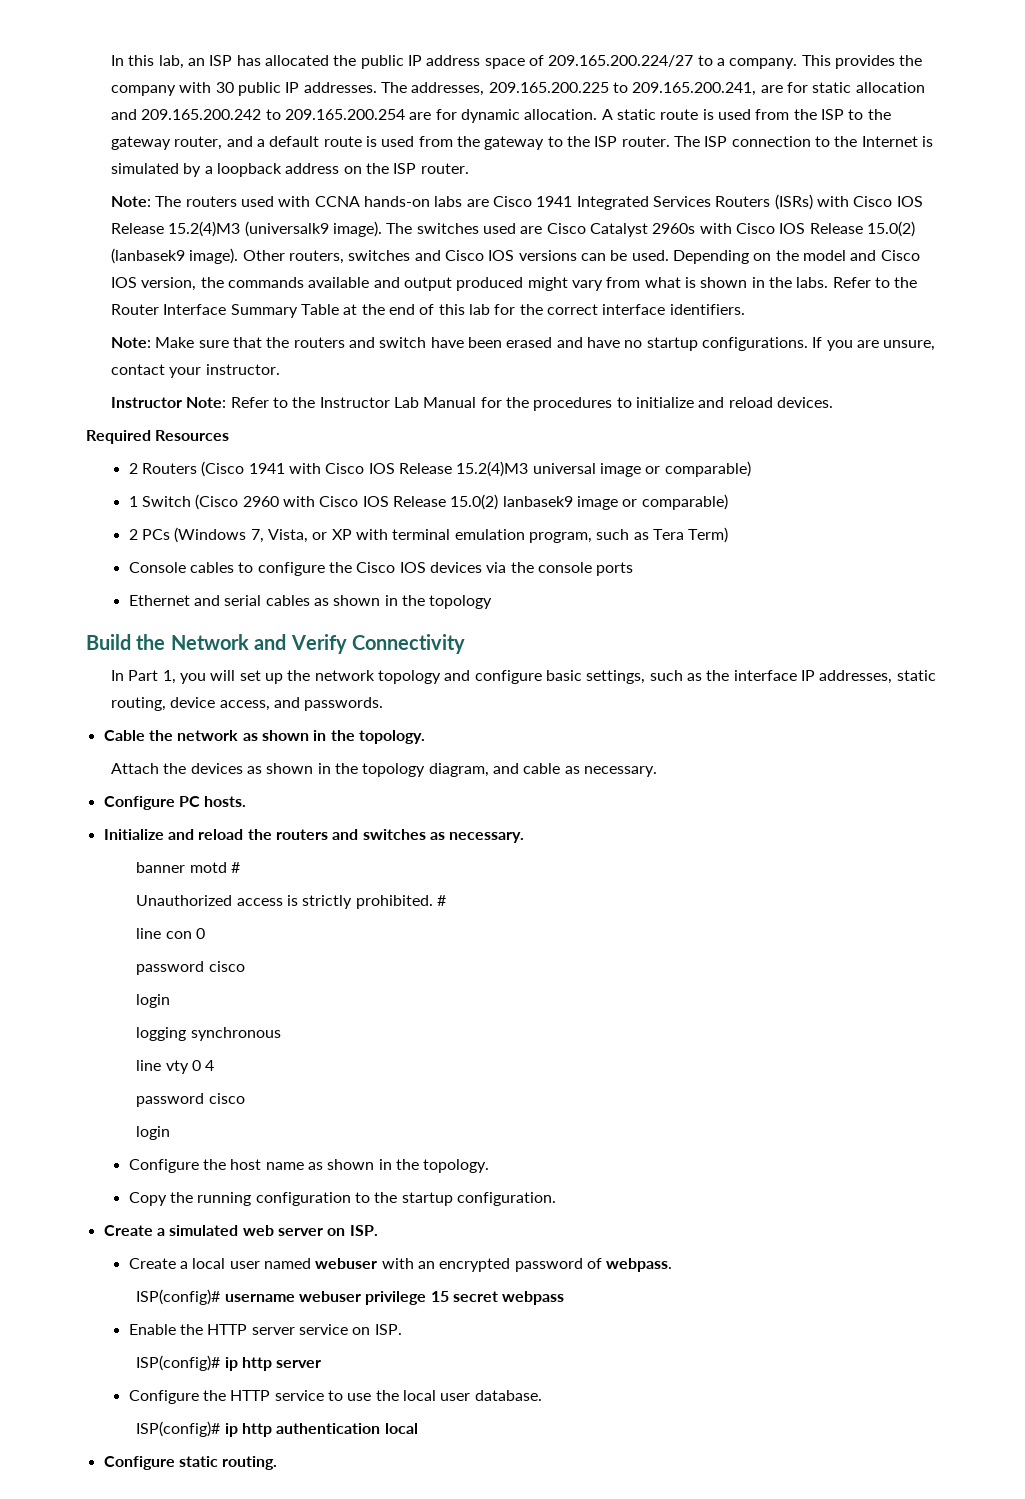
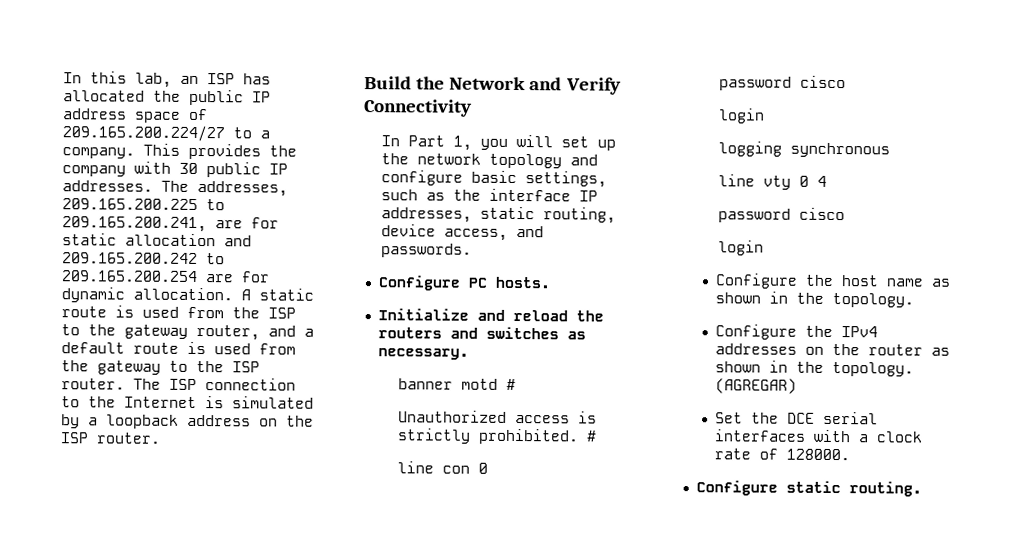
- Note: The routers used with CCNA hands-on labs are Cisco 1941 Integrated Services Routers (ISRs) with Cisco IOS Release 15.2(4)M3 (universalk9 image). The switches used are Cisco Catalyst 2960s with Cisco IOS Release 15.0(2) (lanbasek9 image). Other routers, switches and Cisco IOS versions can be used. Depending on the model and Cisco IOS version, the commands available and output produced might vary from what is shown in the labs. Refer to the Router Interface Summary Table at the end of this lab for the correct interface identifiers.
- Note: Make sure that the routers and switch have been erased and have no startup configurations. If you are unsure, contact your instructor.
- Instructor Note: Refer to the Instructor Lab Manual for the procedures to initialize and reload devices.
- Required Resources
- 2 Routers (Cisco 1941 with Cisco IOS Release 15.2(4)M3 universal image or comparable)
- 1 Switch (Cisco 2960 with Cisco IOS Release 15.0(2) lanbasek9 image or comparable)
- 2 PCs (Windows 7, Vista, or XP with terminal emulation program, such as Tera Term)
- Console cables to configure the Cisco IOS devices via the console ports
- Ethernet and serial cables as shown in the topology
- Cable the network as shown in the topology.
- Attach the devices as shown in the topology diagram, and cable as necessary.
- Copy the running configuration to the startup configuration.
- Create a simulated web server on ISP.
- Create a local user named webuser with an encrypted password of webpass.
- ISP(config)# username webuser privilege 15 secret webpass
- Enable the HTTP server service on ISP.
- ISP(config)# ip http server
- Configure the HTTP service to use the local user database.
- ISP(config)# ip http authentication local
+ Configure the IPv4 addresses on the router as shown in the topology. (AGREGAR)
+ Set the DCE serial interfaces with a clock rate of 128000.

